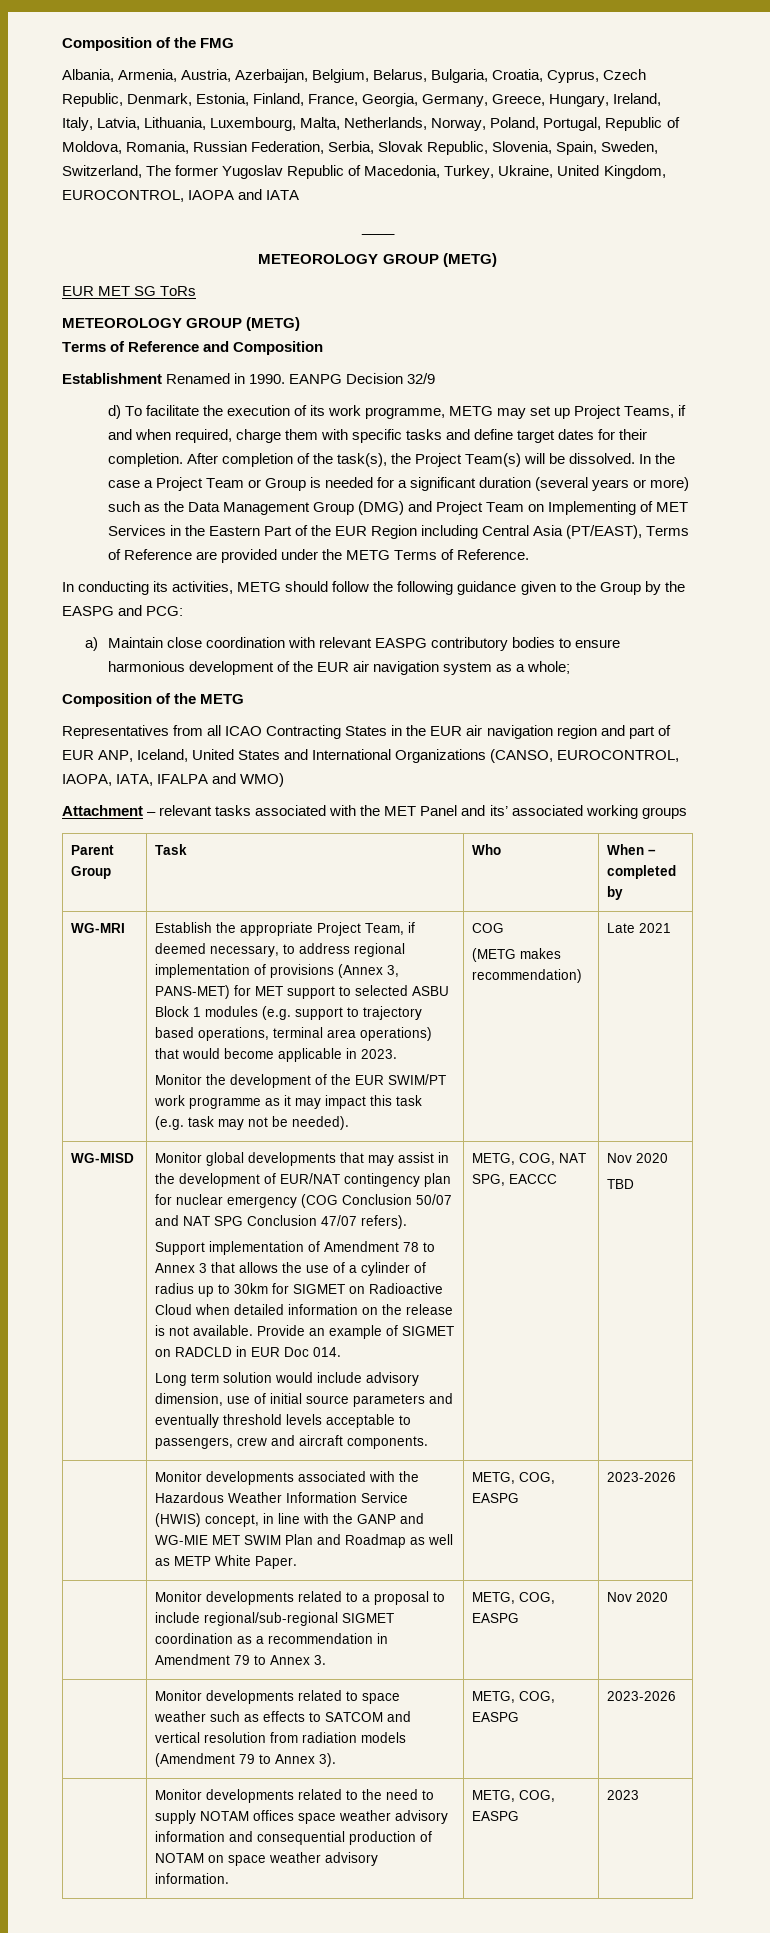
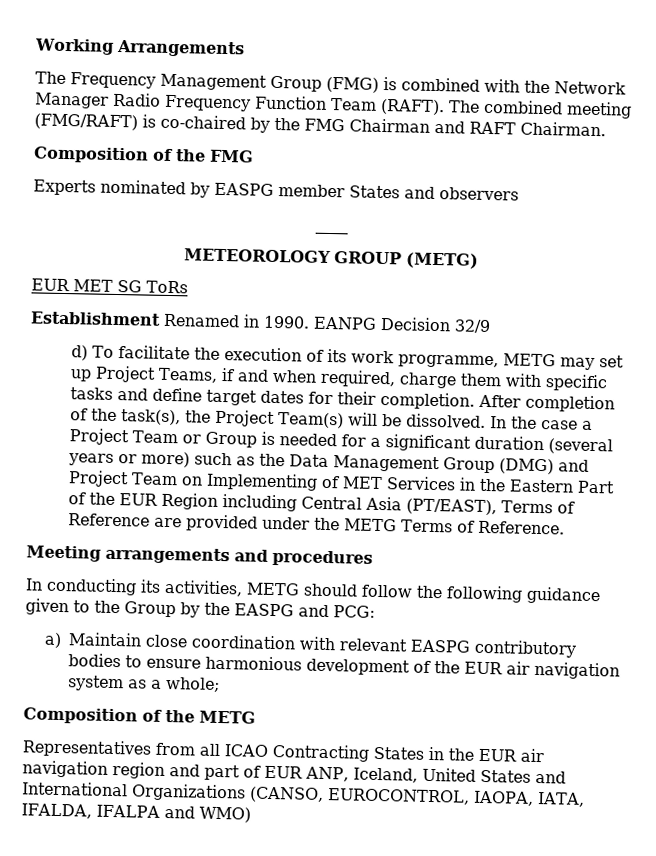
+ Working Arrangements
+ The Frequency Management Group (FMG) is combined with the Network Manager Radio Frequency Function Team (RAFT). The combined meeting (FMG/RAFT) is co-chaired by the FMG Chairman and RAFT Chairman.
  Composition of the FMG
- Albania, Armenia, Austria, Azerbaijan, Belgium, Belarus, Bulgaria, Croatia, Cyprus, Czech Republic, Denmark, Estonia, Finland, France, Georgia, Germany, Greece, Hungary, Ireland, Italy, Latvia, Lithuania, Luxembourg, Malta, Netherlands, Norway, Poland, Portugal, Republic of Moldova, Romania, Russian Federation, Serbia, Slovak Republic, Slovenia, Spain, Sweden, Switzerland, The former Yugoslav Republic of Macedonia, Turkey, Ukraine, United Kingdom, EUROCONTROL, IAOPA and IATA
+ Experts nominated by EASPG member States and observers
  EUR MET SG ToRs
- METEOROLOGY GROUP (METG)
- Terms of Reference and Composition
+ Meeting arrangements and procedures
- Representatives from all ICAO Contracting States in the EUR air navigation region and part of EUR ANP, Iceland, United States and International Organizations (CANSO, EUROCONTROL, IAOPA, IATA, IFALPA and WMO)
+ Representatives from all ICAO Contracting States in the EUR air navigation region and part of EUR ANP, Iceland, United States and International Organizations (CANSO, EUROCONTROL, IAOPA, IATA, IFALDA, IFALPA and WMO)
- Attachment – relevant tasks associated with the MET Panel and its’ associated working groups
- Parent Group | Task | Who | When – completed by
- WG-MRI | Establish the appropriate Project Team, if deemed necessary, to address regional implementation of provisions (Annex 3, PANS-MET) for MET support to selected ASBU Block 1 modules (e.g. support to trajectory based operations, terminal area operations) that would become applicable in 2023.
- Monitor the development of the EUR SWIM/PT work programme as it may impact this task (e.g. task may not be needed). | COG
- (METG makes recommendation) | Late 2021
- WG-MISD | Monitor global developments that may assist in the development of EUR/NAT contingency plan for nuclear emergency (COG Conclusion 50/07 and NAT SPG Conclusion 47/07 refers).
- Support implementation of Amendment 78 to Annex 3 that allows the use of a cylinder of radius up to 30km for SIGMET on Radioactive Cloud when detailed information on the release is not available. Provide an example of SIGMET on RADCLD in EUR Doc 014.
- Long term solution would include advisory dimension, use of initial source parameters and eventually threshold levels acceptable to passengers, crew and aircraft components. | METG, COG, NAT SPG, EACCC | Nov 2020
- TBD
- | Monitor developments associated with the Hazardous Weather Information Service (HWIS) concept, in line with the GANP and WG-MIE MET SWIM Plan and Roadmap as well as METP White Paper. | METG, COG, EASPG | 2023-2026
- | Monitor developments related to a proposal to include regional/sub-regional SIGMET coordination as a recommendation in Amendment 79 to Annex 3. | METG, COG, EASPG | Nov 2020
- | Monitor developments related to space weather such as effects to SATCOM and vertical resolution from radiation models (Amendment 79 to Annex 3). | METG, COG, EASPG | 2023-2026
- | Monitor developments related to the need to supply NOTAM offices space weather advisory information and consequential production of NOTAM on space weather advisory information. | METG, COG, EASPG | 2023

